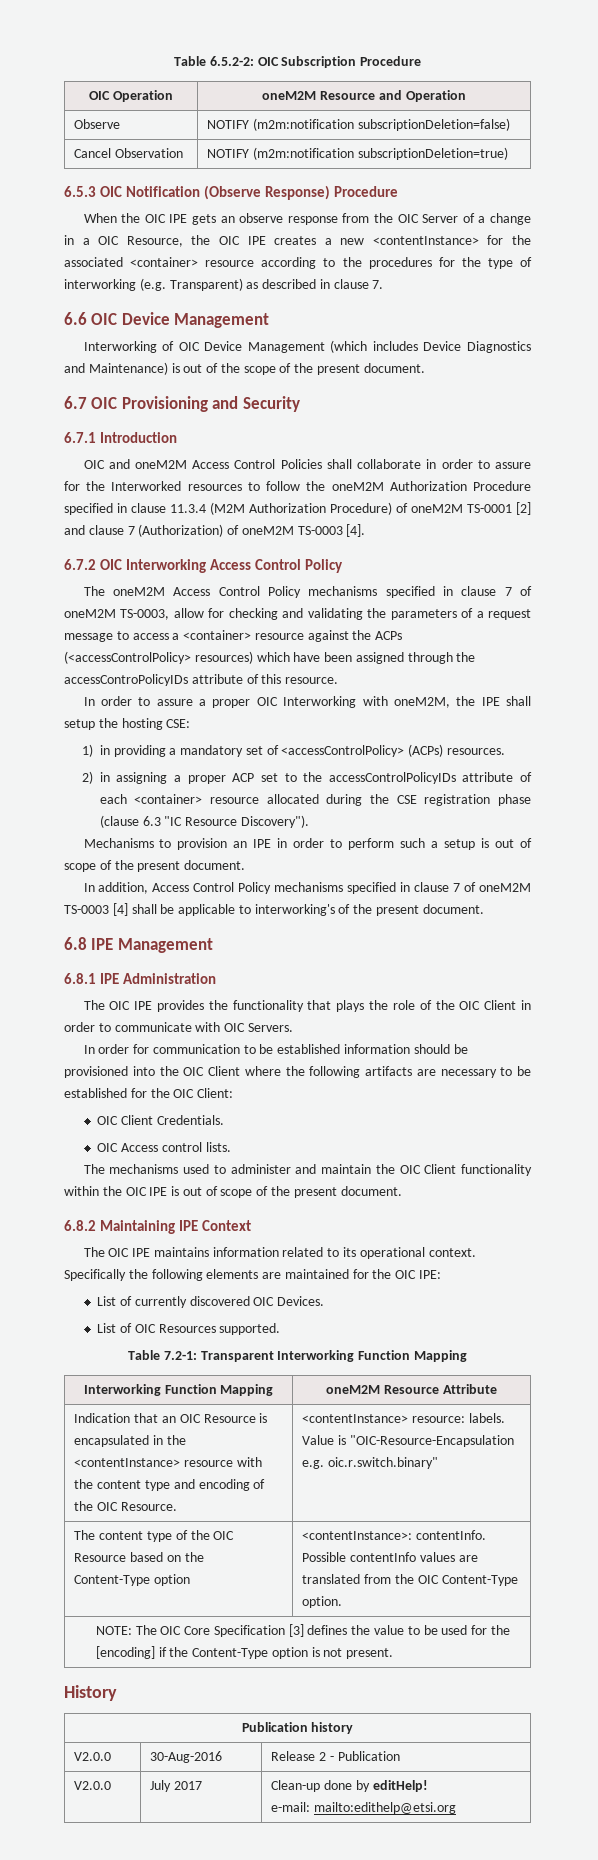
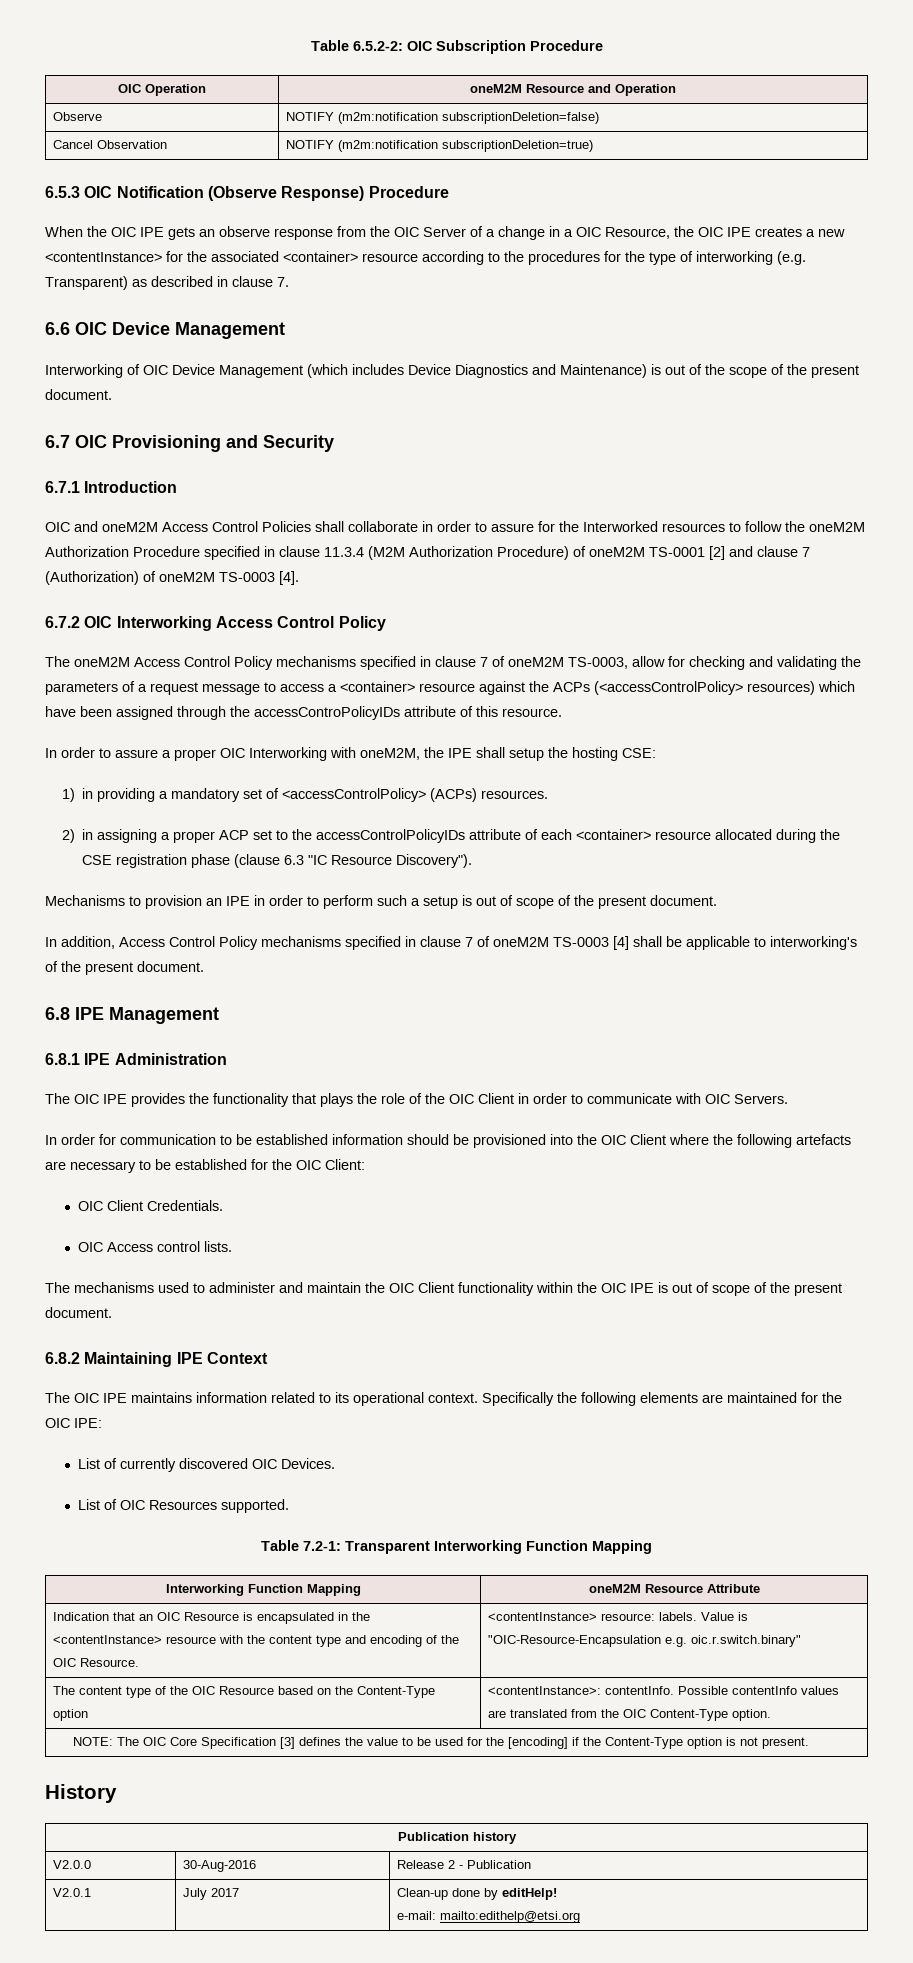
- In order for communication to be established information should be provisioned into the OIC Client where the following artifacts are necessary to be established for the OIC Client:
+ In order for communication to be established information should be provisioned into the OIC Client where the following artefacts are necessary to be established for the OIC Client:
- V2.0.0 | July 2017 | Clean-up done by editHelp!
+ V2.0.1 | July 2017 | Clean-up done by editHelp!

